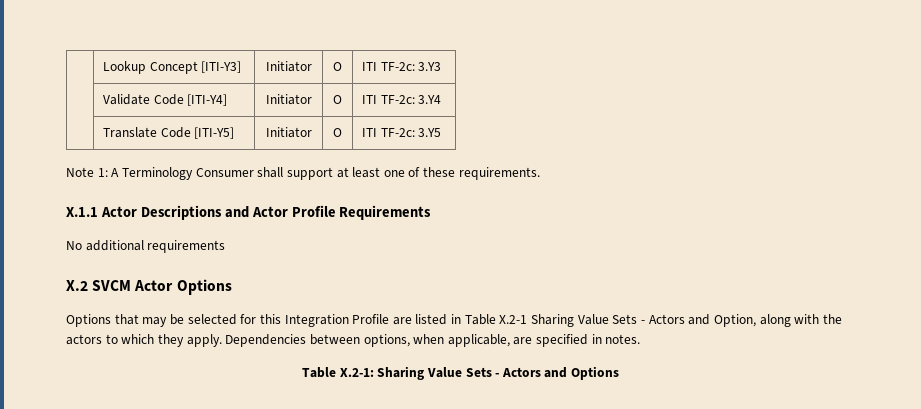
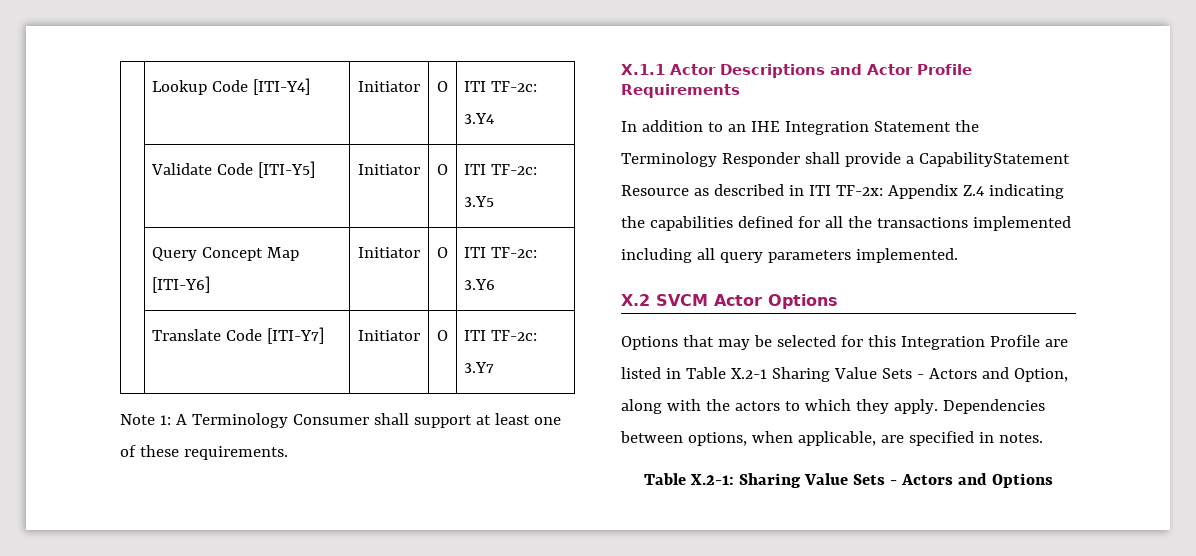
- | Lookup Concept [ITI-Y3] | Initiator | O | ITI TF-2c: 3.Y3
- | Validate Code [ITI-Y4] | Initiator | O | ITI TF-2c: 3.Y4
+ | Lookup Code [ITI-Y4] | Initiator | O | ITI TF-2c: 3.Y4
- | Translate Code [ITI-Y5] | Initiator | O | ITI TF-2c: 3.Y5
+ | Validate Code [ITI-Y5] | Initiator | O | ITI TF-2c: 3.Y5
+ | Query Concept Map [ITI-Y6] | Initiator | O | ITI TF-2c: 3.Y6
+ | Translate Code [ITI-Y7] | Initiator | O | ITI TF-2c: 3.Y7
- No additional requirements
+ In addition to an IHE Integration Statement the Terminology Responder shall provide a CapabilityStatement Resource as described in ITI TF-2x: Appendix Z.4 indicating the capabilities defined for all the transactions implemented including all query parameters implemented.

